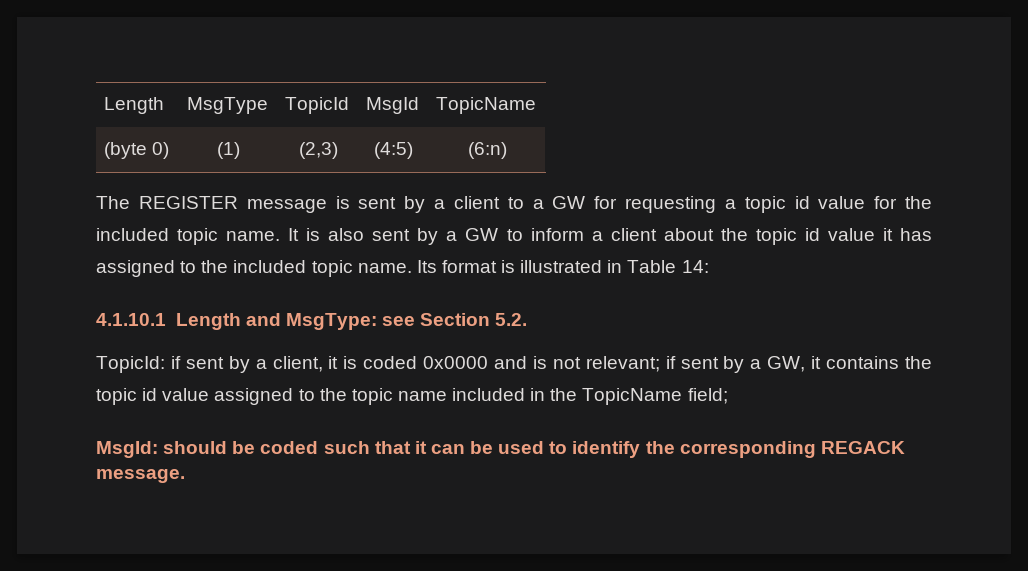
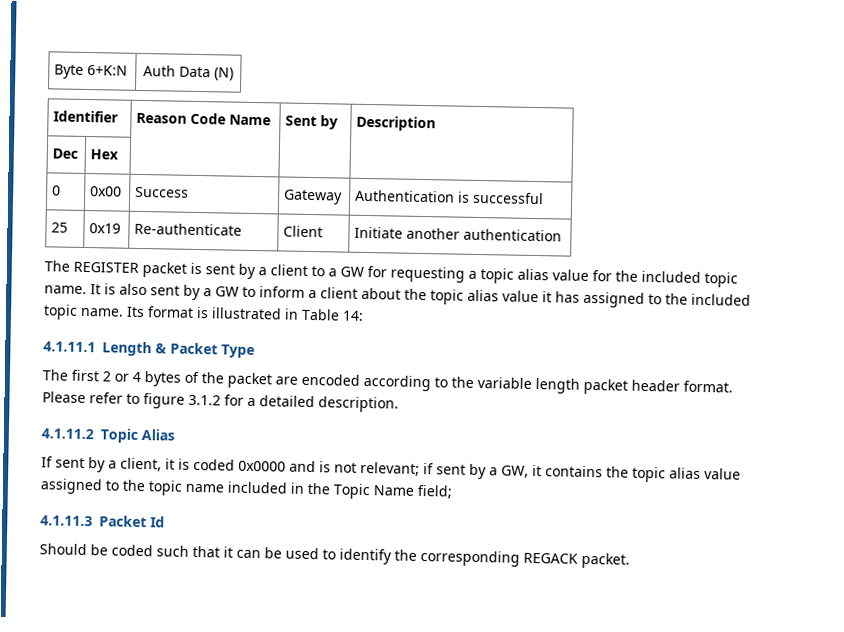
- Length | MsgType | TopicId | MsgId | TopicName
- (byte 0) | (1) | (2,3) | (4:5) | (6:n)
+ Byte 6+K:N | Auth Data (N)
+ Identifier | Reason Code Name | Sent by | Description
+ Dec | Hex | | |
+ 0 | 0x00 | Success | Gateway | Authentication is successful
+ 25 | 0x19 | Re-authenticate | Client | Initiate another authentication
- The REGISTER message is sent by a client to a GW for requesting a topic id value for the included topic name.
+ The REGISTER packet is sent by a client to a GW for requesting a topic alias value for the included topic name.
- It is also sent by a GW to inform a client about the topic id value it has assigned to the included topic name.
+ It is also sent by a GW to inform a client about the topic alias value it has assigned to the included topic name.
- 4.1.10.1 Length and MsgType: see Section 5.2.
- TopicId: if sent by a client, it is coded 0x0000 and is not relevant; if sent by a GW, it contains the topic id value assigned to the topic name included in the TopicName field;
+ 4.1.11.1 Length & Packet Type
+ The first 2 or 4 bytes of the packet are encoded according to the variable length packet header format. Please refer to figure 3.1.2 for a detailed description.
+ 4.1.11.2 Topic Alias
+ If sent by a client, it is coded 0x0000 and is not relevant; if sent by a GW, it contains the topic alias value assigned to the topic name included in the Topic Name field;
- MsgId: should be coded such that it can be used to identify the corresponding REGACK message.
+ 4.1.11.3 Packet Id
+ Should be coded such that it can be used to identify the corresponding REGACK packet.

